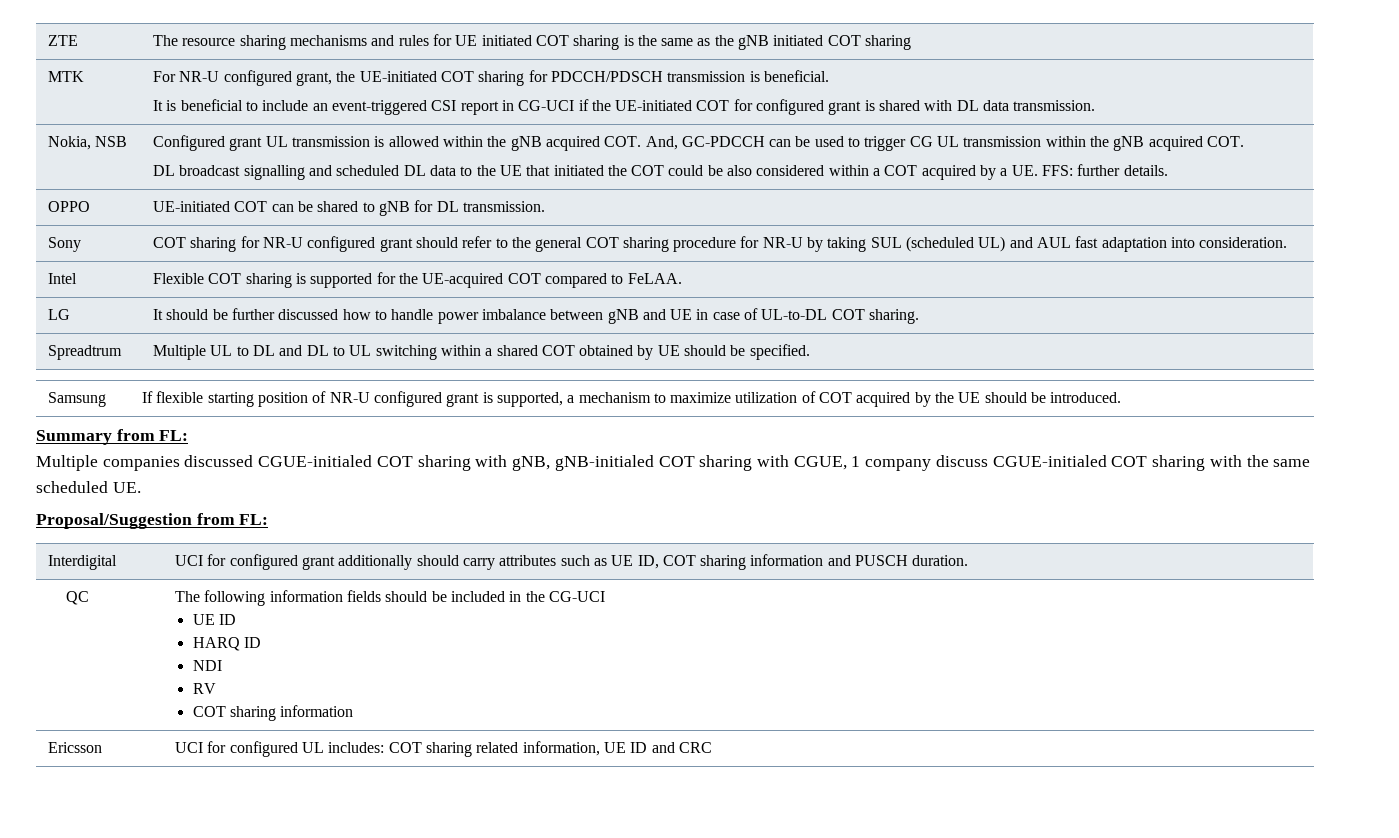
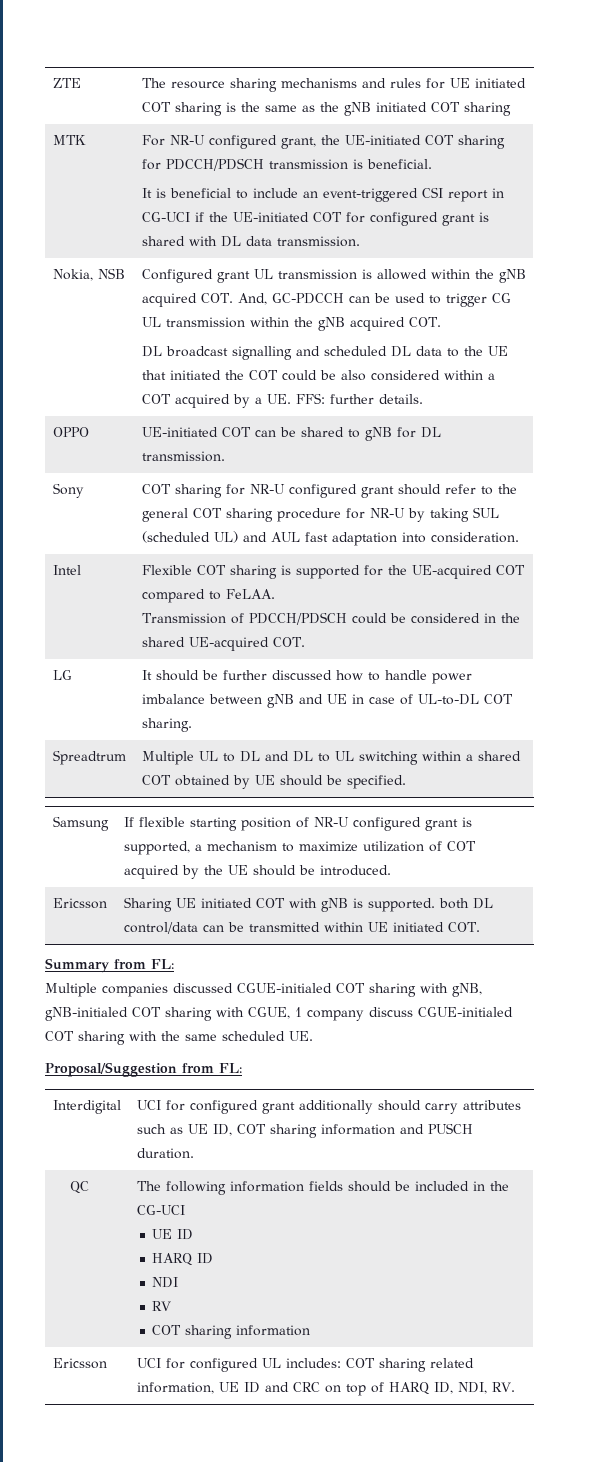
  Intel | Flexible COT sharing is supported for the UE-acquired COT compared to FeLAA.
+ Transmission of PDCCH/PDSCH could be considered in the shared UE-acquired COT.
+ Ericsson | Sharing UE initiated COT with gNB is supported. both DL control/data can be transmitted within UE initiated COT.
- Ericsson | UCI for configured UL includes: COT sharing related information, UE ID and CRC
+ Ericsson | UCI for configured UL includes: COT sharing related information, UE ID and CRC on top of HARQ ID, NDI, RV.

